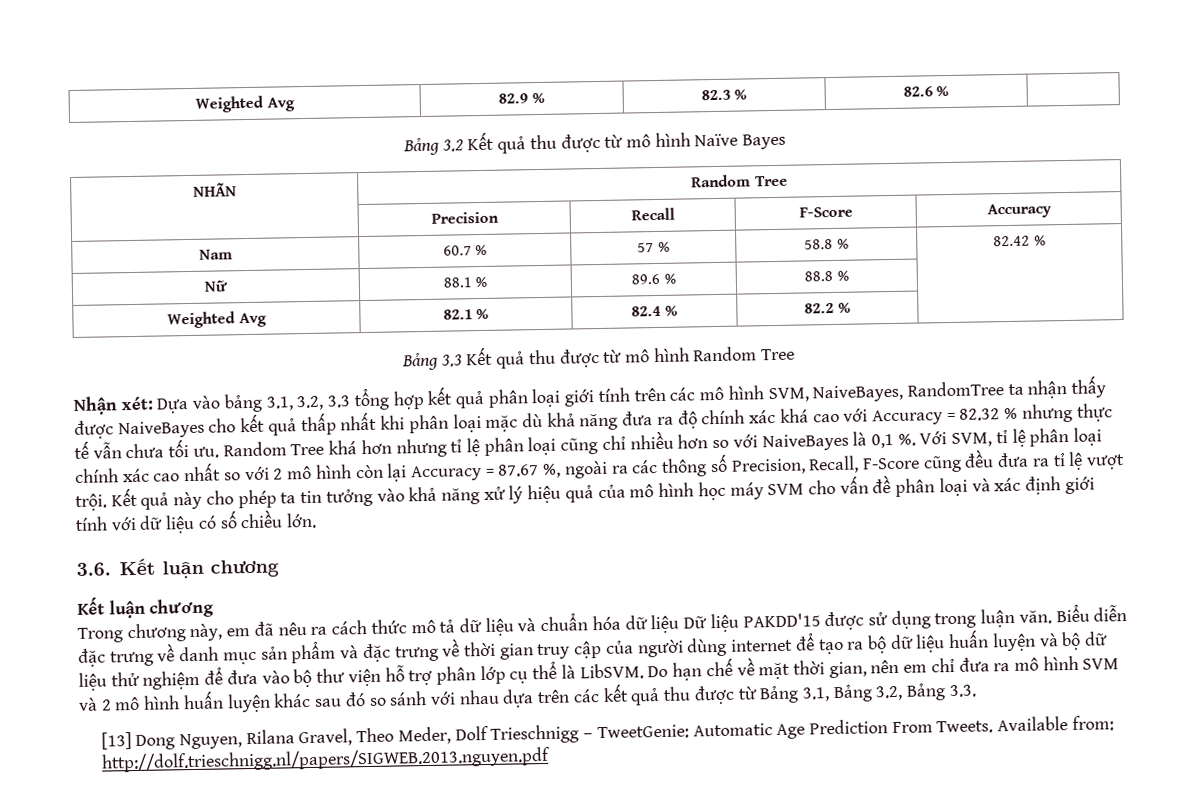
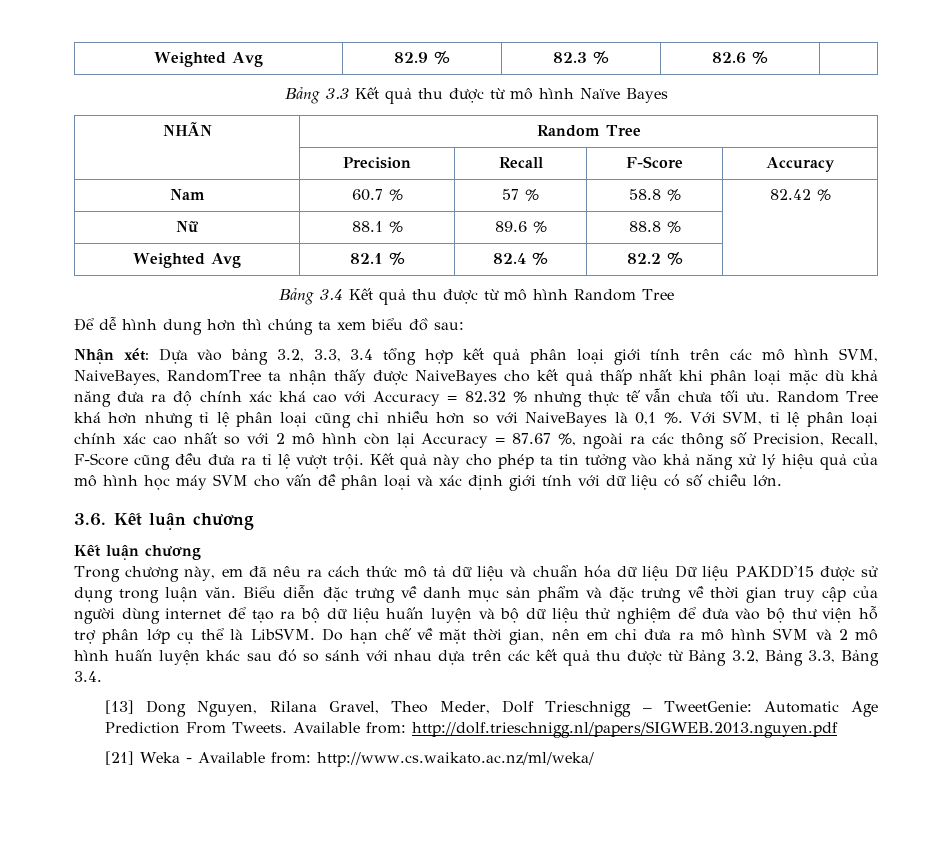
- Bảng 3.2 Kết quả thu được từ mô hình Naïve Bayes
+ Bảng 3.3 Kết quả thu được từ mô hình Naïve Bayes
- Bảng 3.3 Kết quả thu được từ mô hình Random Tree
+ Bảng 3.4 Kết quả thu được từ mô hình Random Tree
+ Để dễ hình dung hơn thì chúng ta xem biểu đồ sau:
- Nhận xét: Dựa vào bảng 3.1, 3.2, 3.3 tổng hợp kết quả phân loại giới tính trên các mô hình SVM, NaiveBayes, RandomTree ta nhận thấy được NaiveBayes cho kết quả thấp nhất khi phân loại mặc dù khả năng đưa ra độ chính xác khá cao với Accuracy = 82.32 % nhưng thực tế vẫn chưa tối ưu.
+ Nhận xét: Dựa vào bảng 3.2, 3.3, 3.4 tổng hợp kết quả phân loại giới tính trên các mô hình SVM, NaiveBayes, RandomTree ta nhận thấy được NaiveBayes cho kết quả thấp nhất khi phân loại mặc dù khả năng đưa ra độ chính xác khá cao với Accuracy = 82.32 % nhưng thực tế vẫn chưa tối ưu.
- Do hạn chế về mặt thời gian, nên em chỉ đưa ra mô hình SVM và 2 mô hình huấn luyện khác sau đó so sánh với nhau dựa trên các kết quả thu được từ Bảng 3.1, Bảng 3.2, Bảng 3.3.
+ Do hạn chế về mặt thời gian, nên em chỉ đưa ra mô hình SVM và 2 mô hình huấn luyện khác sau đó so sánh với nhau dựa trên các kết quả thu được từ Bảng 3.2, Bảng 3.3, Bảng 3.4.
+ [21] Weka - Available from: http://www.cs.waikato.ac.nz/ml/weka/

